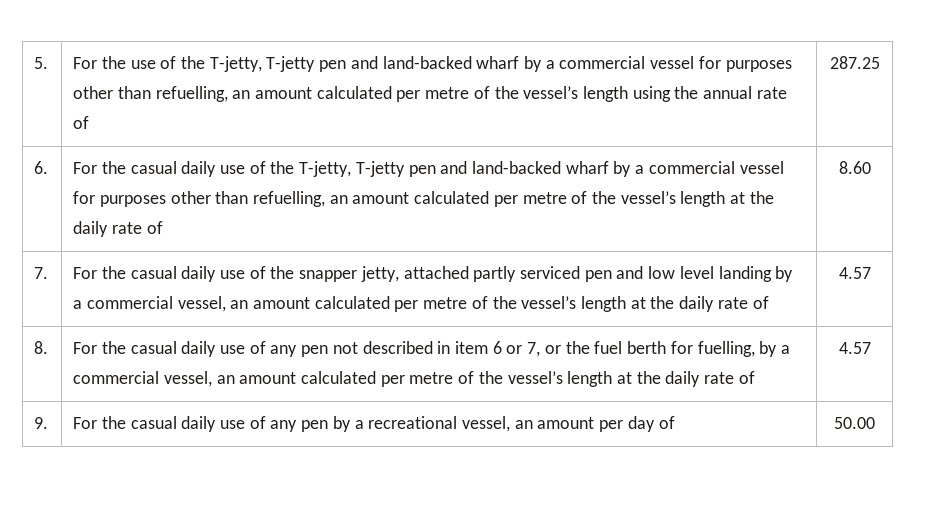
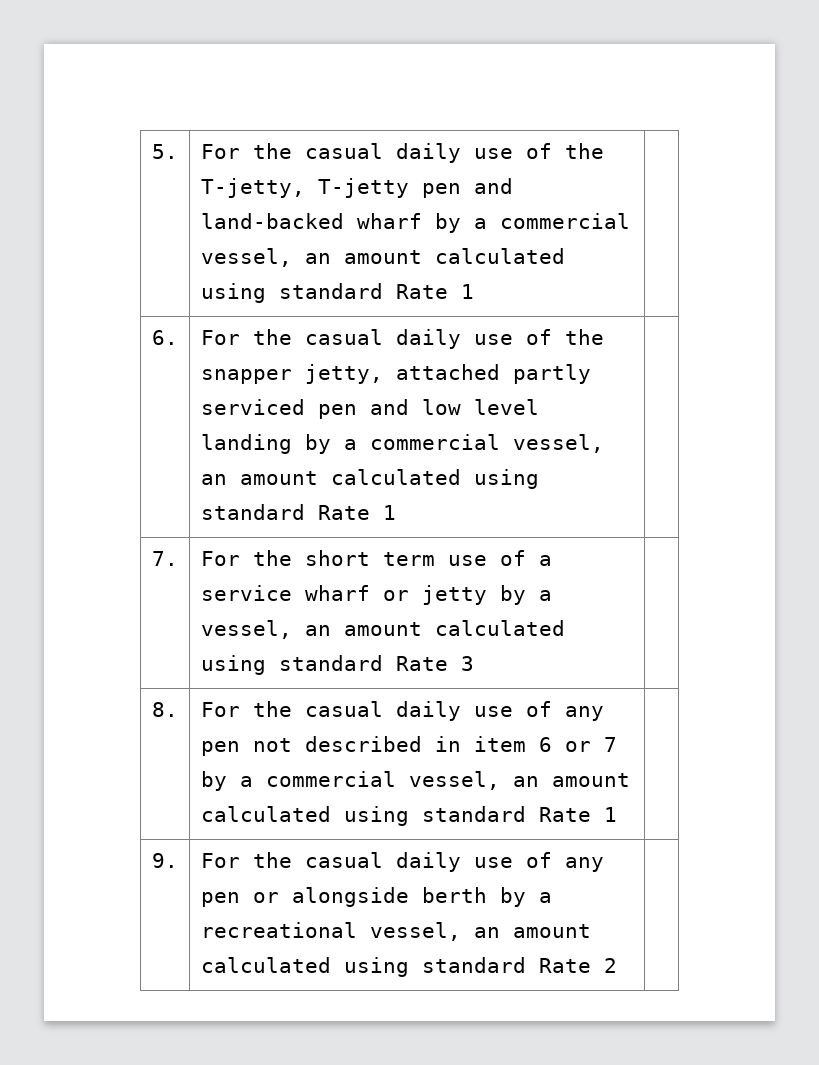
- 5. | For the use of the T-jetty, T-jetty pen and land-backed wharf by a commercial vessel for purposes other than refuelling, an amount calculated per metre of the vessel’s length using the annual rate of | 287.25
- 6. | For the casual daily use of the T-jetty, T-jetty pen and land-backed wharf by a commercial vessel for purposes other than refuelling, an amount calculated per metre of the vessel’s length at the daily rate of | 8.60
- 7. | For the casual daily use of the snapper jetty, attached partly serviced pen and low level landing by a commercial vessel, an amount calculated per metre of the vessel’s length at the daily rate of | 4.57
+ 5. | For the casual daily use of the T-jetty, T-jetty pen and land-backed wharf by a commercial vessel, an amount calculated using standard Rate 1 |
+ 6. | For the casual daily use of the snapper jetty, attached partly serviced pen and low level landing by a commercial vessel, an amount calculated using standard Rate 1 |
+ 7. | For the short term use of a service wharf or jetty by a vessel, an amount calculated using standard Rate 3 |
- For the casual daily use of any pen not described in item 6 or 7, or the fuel berth for fuelling, by a commercial vessel, an amount calculated per metre of the vessel’s length at the daily rate of | 4.57
+ For the casual daily use of any pen not described in item 6 or 7 by a commercial vessel, an amount calculated using standard Rate 1
- 9. | For the casual daily use of any pen by a recreational vessel, an amount per day of | 50.00
+ 9. | For the casual daily use of any pen or alongside berth by a recreational vessel, an amount calculated using standard Rate 2 |

